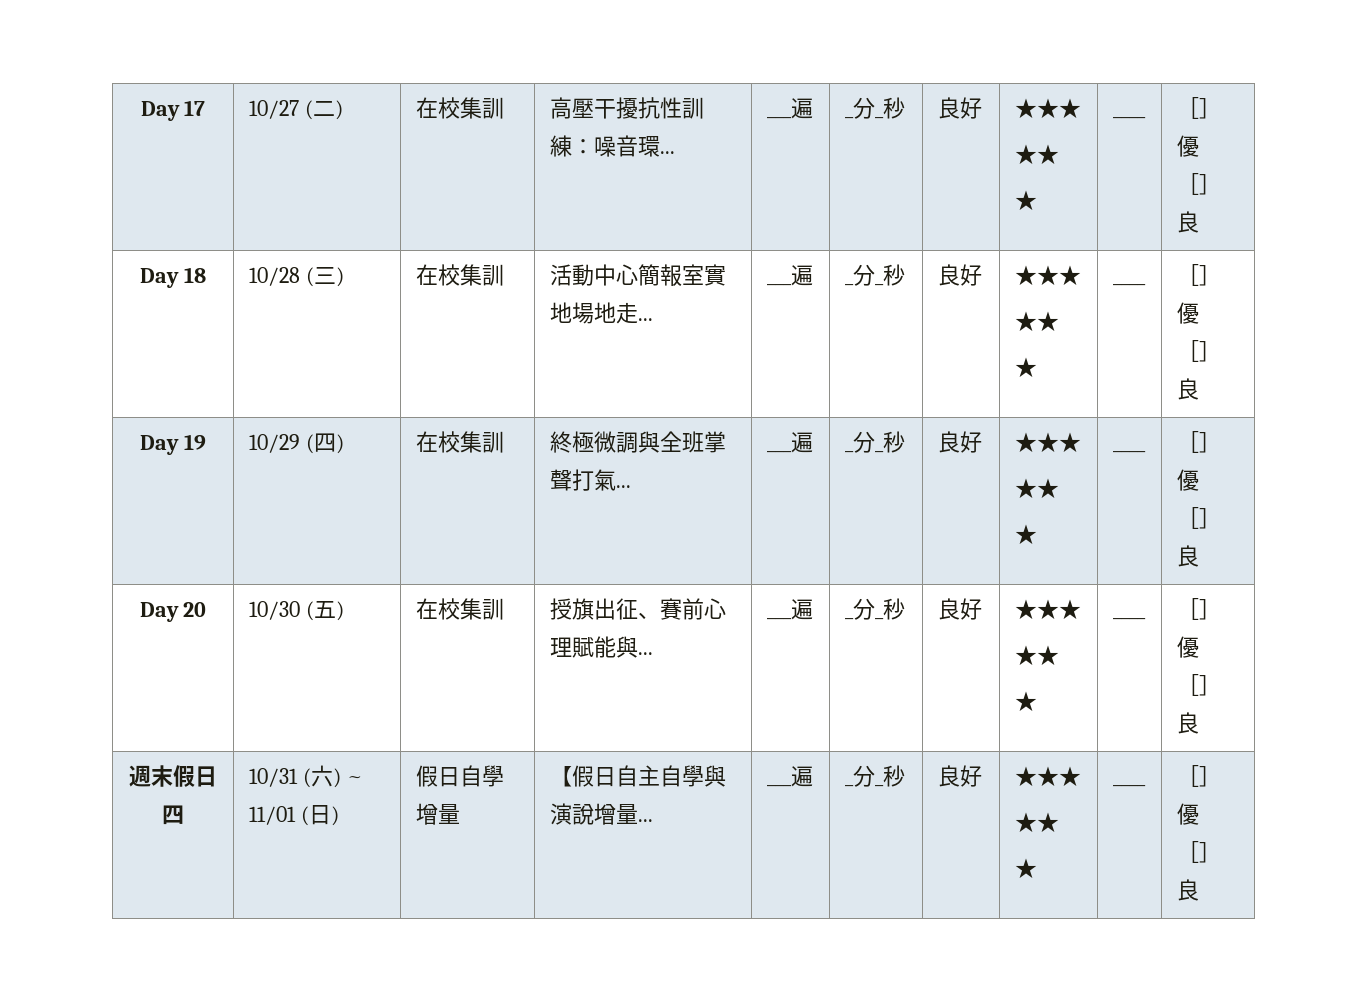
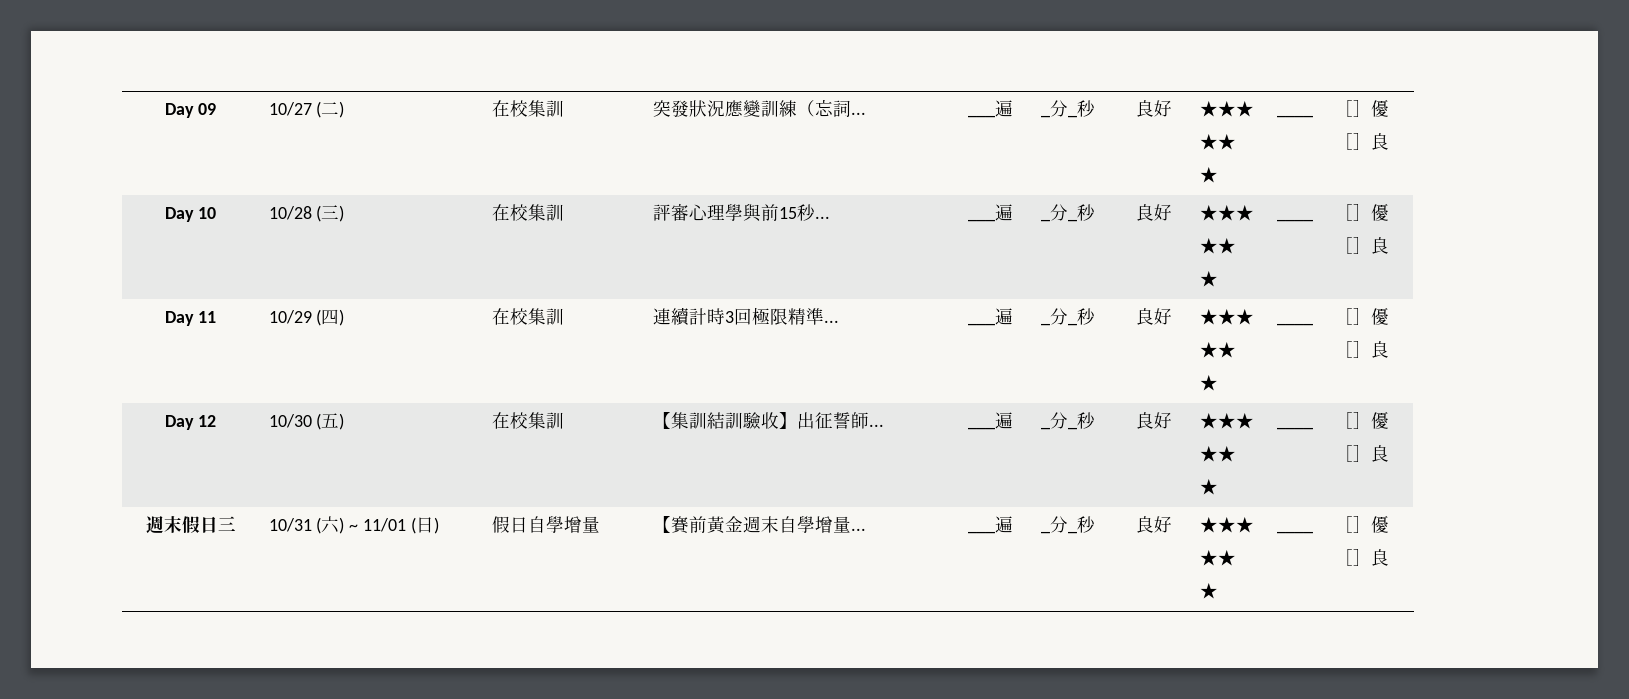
- Day 17 | 10/27 (二) | 在校集訓 | 高壓干擾抗性訓練：噪音環... | ___遍 | _分_秒 | 良好 | ★★★
+ Day 09 | 10/27 (二) | 在校集訓 | 突發狀況應變訓練（忘詞... | ___遍 | _分_秒 | 良好 | ★★★
- Day 18 | 10/28 (三) | 在校集訓 | 活動中心簡報室實地場地走... | ___遍 | _分_秒 | 良好 | ★★★
+ Day 10 | 10/28 (三) | 在校集訓 | 評審心理學與前15秒... | ___遍 | _分_秒 | 良好 | ★★★
- Day 19 | 10/29 (四) | 在校集訓 | 終極微調與全班掌聲打氣... | ___遍 | _分_秒 | 良好 | ★★★
+ Day 11 | 10/29 (四) | 在校集訓 | 連續計時3回極限精準... | ___遍 | _分_秒 | 良好 | ★★★
- Day 20 | 10/30 (五) | 在校集訓 | 授旗出征、賽前心理賦能與... | ___遍 | _分_秒 | 良好 | ★★★
+ Day 12 | 10/30 (五) | 在校集訓 | 【集訓結訓驗收】出征誓師... | ___遍 | _分_秒 | 良好 | ★★★
- 週末假日四 | 10/31 (六) ~ 11/01 (日) | 假日自學增量 | 【假日自主自學與演說增量... | ___遍 | _分_秒 | 良好 | ★★★
+ 週末假日三 | 10/31 (六) ~ 11/01 (日) | 假日自學增量 | 【賽前黃金週末自學增量... | ___遍 | _分_秒 | 良好 | ★★★

